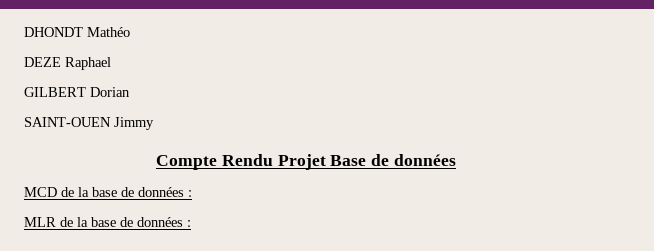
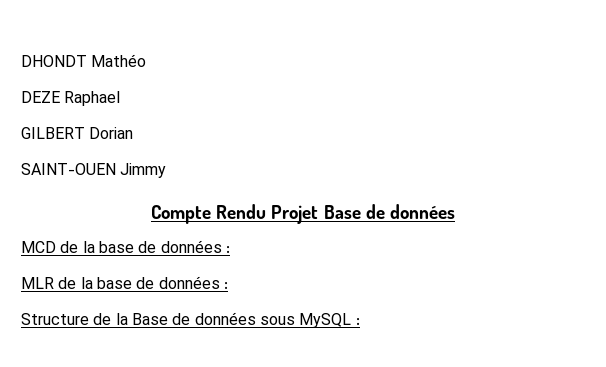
+ Structure de la Base de données sous MySQL :

